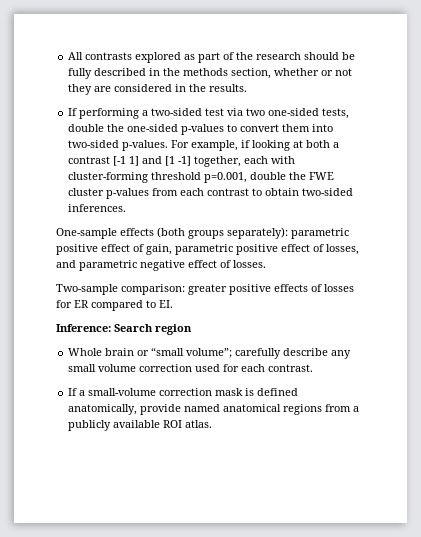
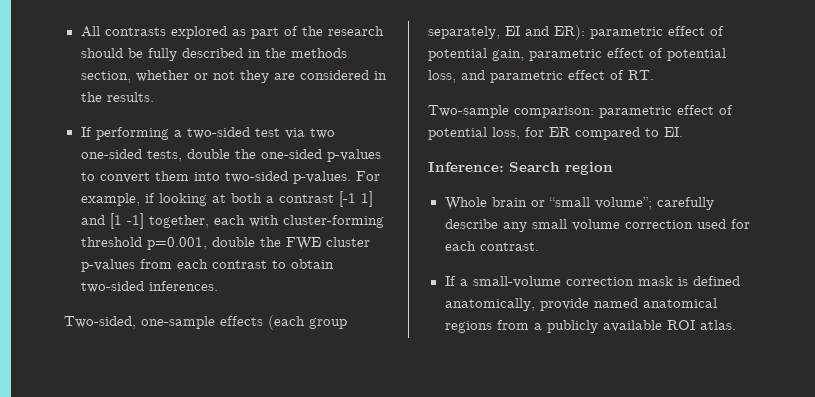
- One-sample effects (both groups separately): parametric positive effect of gain, parametric positive effect of losses, and parametric negative effect of losses.
+ Two-sided, one-sample effects (each group separately, EI and ER): parametric effect of potential gain, parametric effect of potential loss, and parametric effect of RT.
- Two-sample comparison: greater positive effects of losses for ER compared to EI.
+ Two-sample comparison: parametric effect of potential loss, for ER compared to EI.

